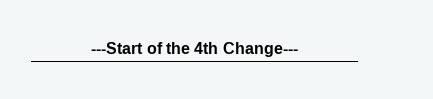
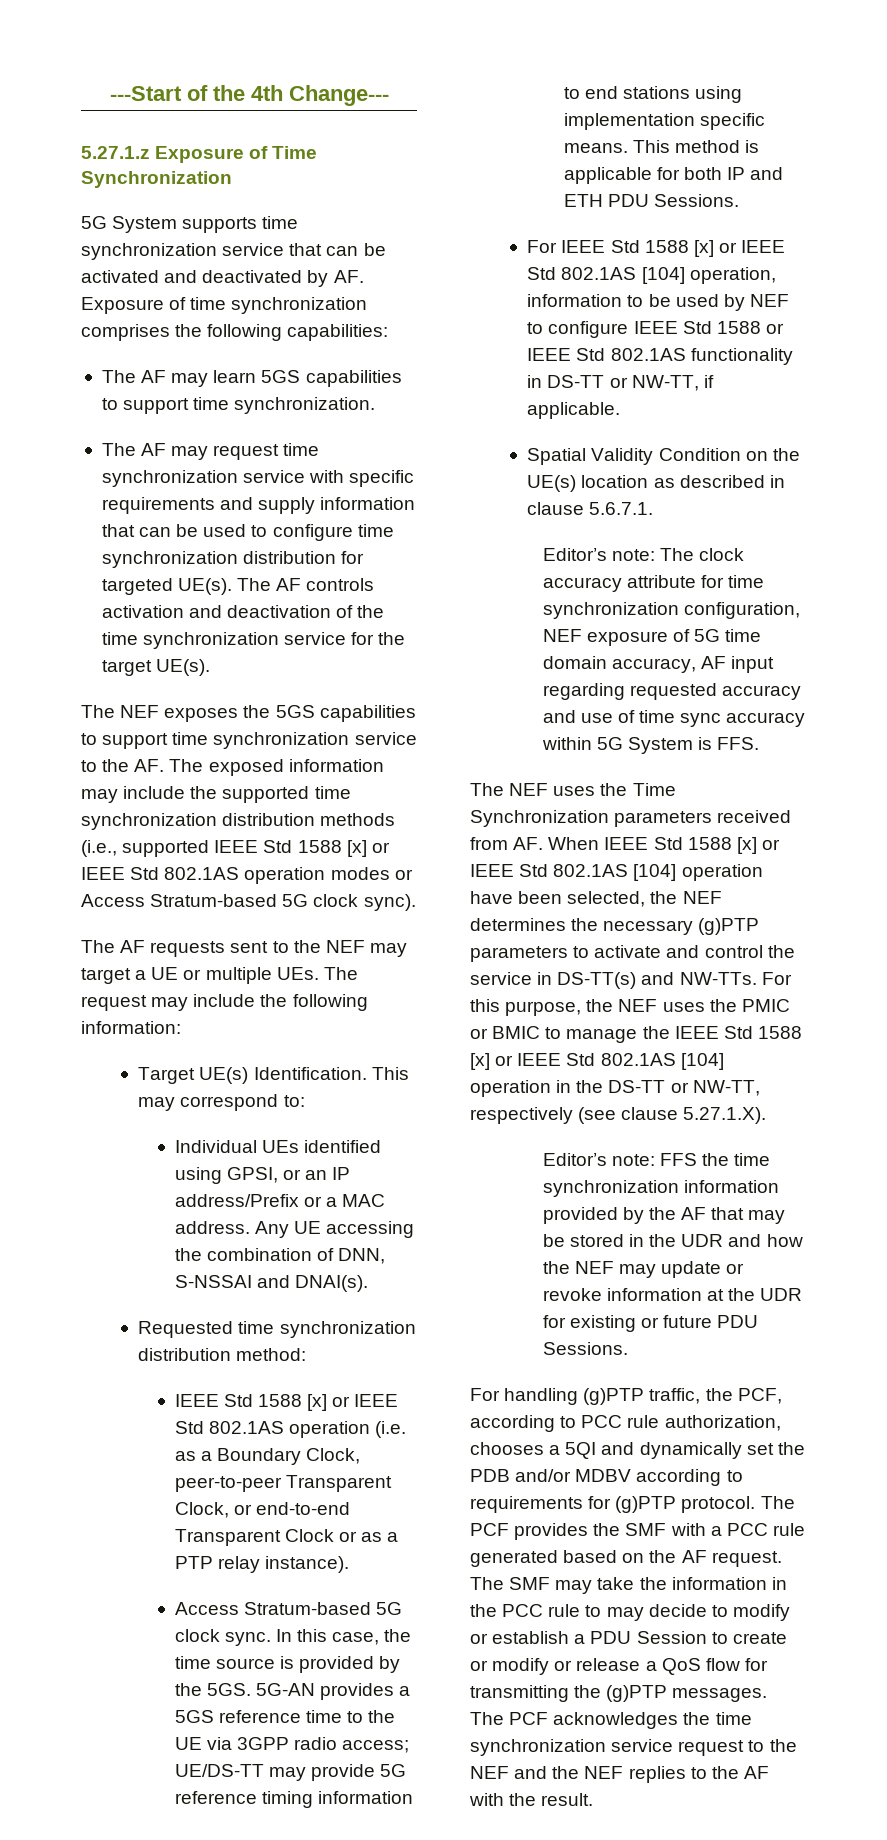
+ 5.27.1.z Exposure of Time Synchronization
+ 5G System supports time synchronization service that can be activated and deactivated by AF. Exposure of time synchronization comprises the following capabilities:
+ The AF may learn 5GS capabilities to support time synchronization.
+ The AF may request time synchronization service with specific requirements and supply information that can be used to configure time synchronization distribution for targeted UE(s). The AF controls activation and deactivation of the time synchronization service for the target UE(s).
+ The NEF exposes the 5GS capabilities to support time synchronization service to the AF. The exposed information may include the supported time synchronization distribution methods (i.e., supported IEEE Std 1588 [x] or IEEE Std 802.1AS operation modes or Access Stratum-based 5G clock sync).
+ The AF requests sent to the NEF may target a UE or multiple UEs. The request may include the following information:
+ Target UE(s) Identification. This may correspond to:
+ Individual UEs identified using GPSI, or an IP address/Prefix or a MAC address. Any UE accessing the combination of DNN, S-NSSAI and DNAI(s).
+ Requested time synchronization distribution method:
+ IEEE Std 1588 [x] or IEEE Std 802.1AS operation (i.e. as a Boundary Clock, peer-to-peer Transparent Clock, or end-to-end Transparent Clock or as a PTP relay instance).
+ Access Stratum-based 5G clock sync. In this case, the time source is provided by the 5GS. 5G-AN provides a 5GS reference time to the UE via 3GPP radio access; UE/DS-TT may provide 5G reference timing information to end stations using implementation specific means. This method is applicable for both IP and ETH PDU Sessions.
+ For IEEE Std 1588 [x] or IEEE Std 802.1AS [104] operation, information to be used by NEF to configure IEEE Std 1588 or IEEE Std 802.1AS functionality in DS-TT or NW-TT, if applicable.
+ Spatial Validity Condition on the UE(s) location as described in clause 5.6.7.1.
+ Editor’s note: The clock accuracy attribute for time synchronization configuration, NEF exposure of 5G time domain accuracy, AF input regarding requested accuracy and use of time sync accuracy within 5G System is FFS.
+ The NEF uses the Time Synchronization parameters received from AF. When IEEE Std 1588 [x] or IEEE Std 802.1AS [104] operation have been selected, the NEF determines the necessary (g)PTP parameters to activate and control the service in DS-TT(s) and NW-TTs. For this purpose, the NEF uses the PMIC or BMIC to manage the IEEE Std 1588 [x] or IEEE Std 802.1AS [104] operation in the DS-TT or NW-TT, respectively (see clause 5.27.1.X).
+ Editor’s note: FFS the time synchronization information provided by the AF that may be stored in the UDR and how the NEF may update or revoke information at the UDR for existing or future PDU Sessions.
+ For handling (g)PTP traffic, the PCF, according to PCC rule authorization, chooses a 5QI and dynamically set the PDB and/or MDBV according to requirements for (g)PTP protocol. The PCF provides the SMF with a PCC rule generated based on the AF request. The SMF may take the information in the PCC rule to may decide to modify or establish a PDU Session to create or modify or release a QoS flow for transmitting the (g)PTP messages. The PCF acknowledges the time synchronization service request to the NEF and the NEF replies to the AF with the result.

